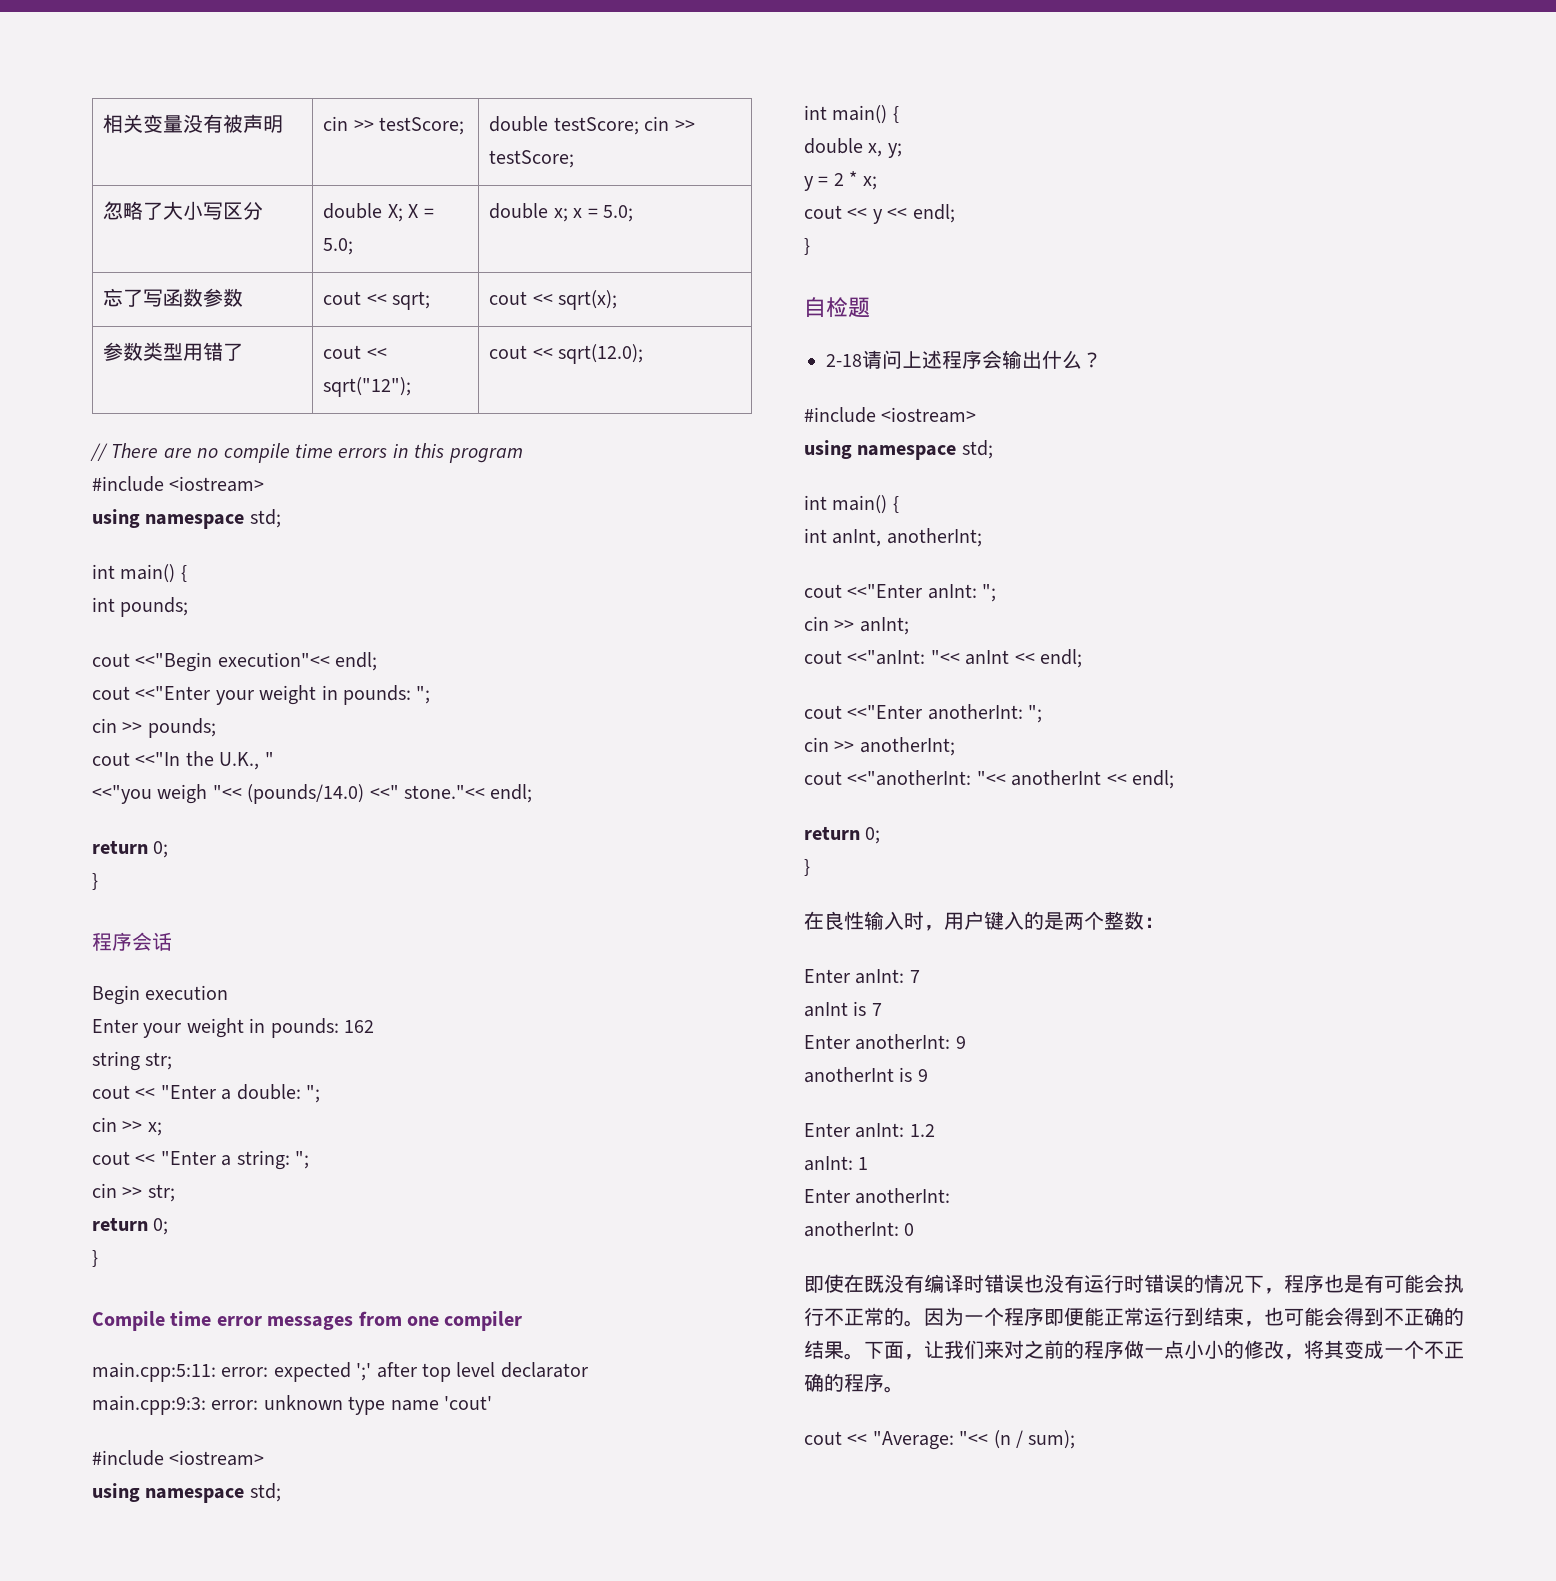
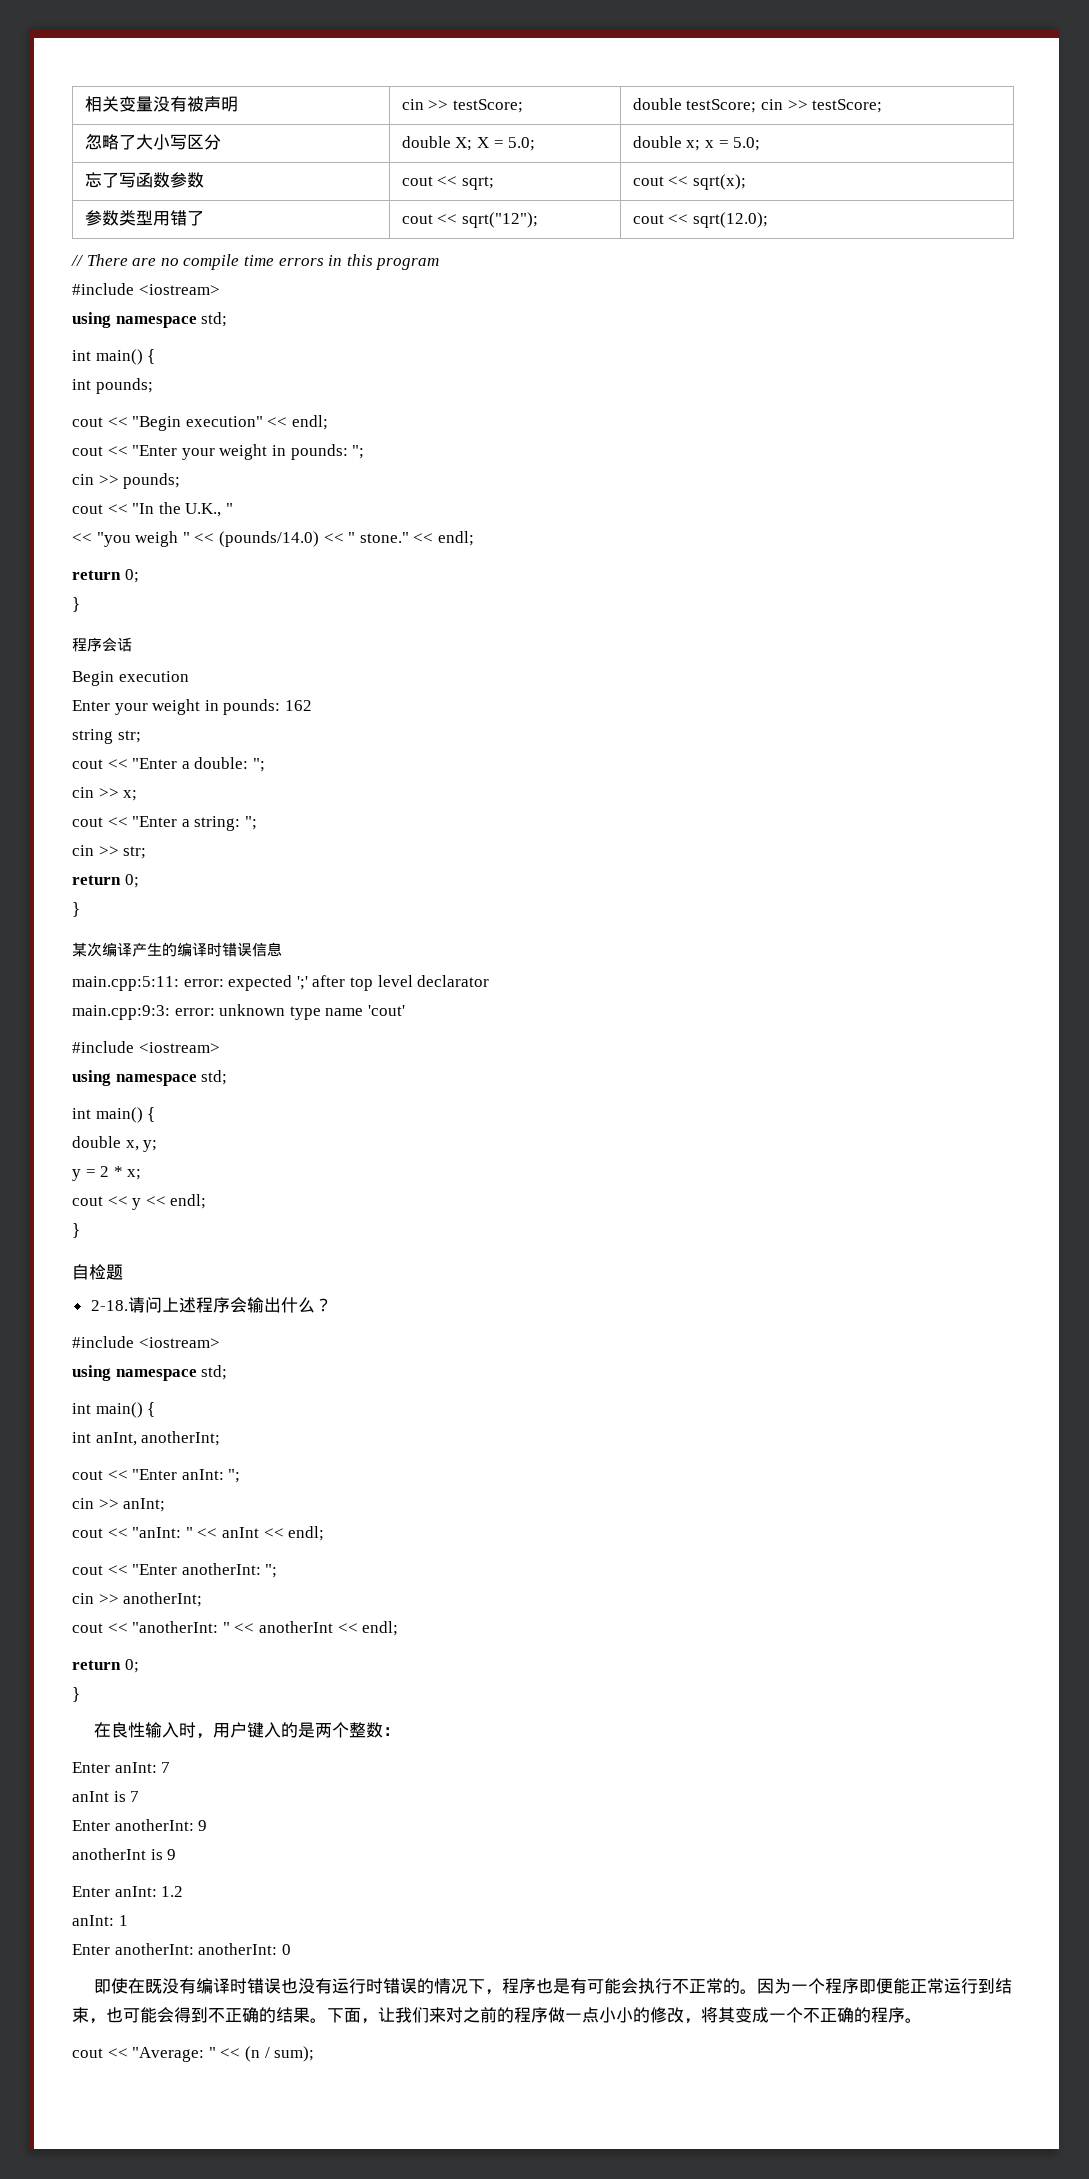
- cout <<"Begin execution"<< endl;
- cout <<"Enter your weight in pounds: ";
+ cout << "Begin execution" << endl;
+ cout << "Enter your weight in pounds: ";
- cout <<"In the U.K., "
+ cout << "In the U.K., "
- <<"you weigh "<< (pounds/14.0) <<" stone."<< endl;
+ << "you weigh " << (pounds/14.0) << " stone." << endl;
- Compile time error messages from one compiler
+ 某次编译产生的编译时错误信息
- 2-18请问上述程序会输出什么？
+ 2-18.请问上述程序会输出什么？
- cout <<"Enter anInt: ";
+ cout << "Enter anInt: ";
- cout <<"anInt: "<< anInt << endl;
+ cout << "anInt: " << anInt << endl;
- cout <<"Enter anotherInt: ";
+ cout << "Enter anotherInt: ";
- cout <<"anotherInt: "<< anotherInt << endl;
+ cout << "anotherInt: " << anotherInt << endl;
  anInt: 1
- Enter anotherInt:
- anotherInt: 0
+ Enter anotherInt: anotherInt: 0
- cout << "Average: "<< (n / sum);
+ cout << "Average: " << (n / sum);

